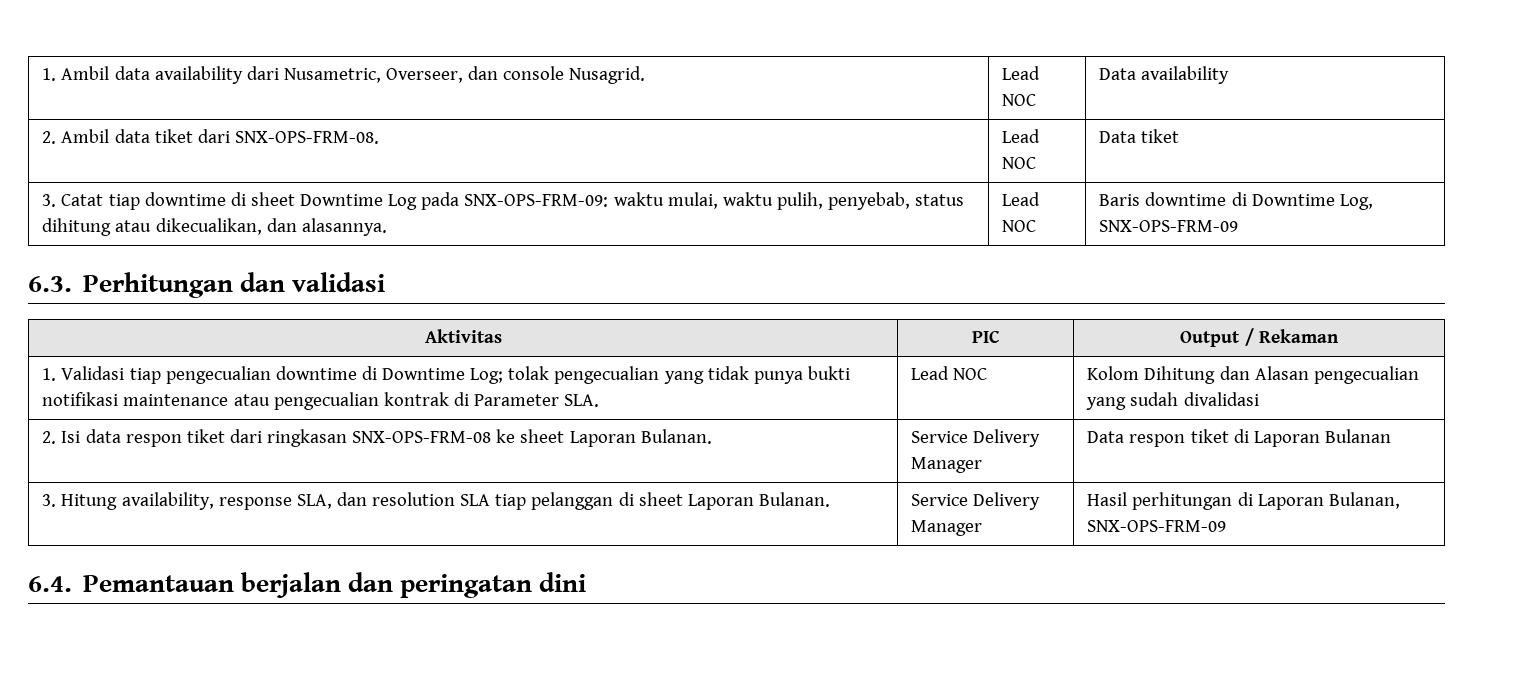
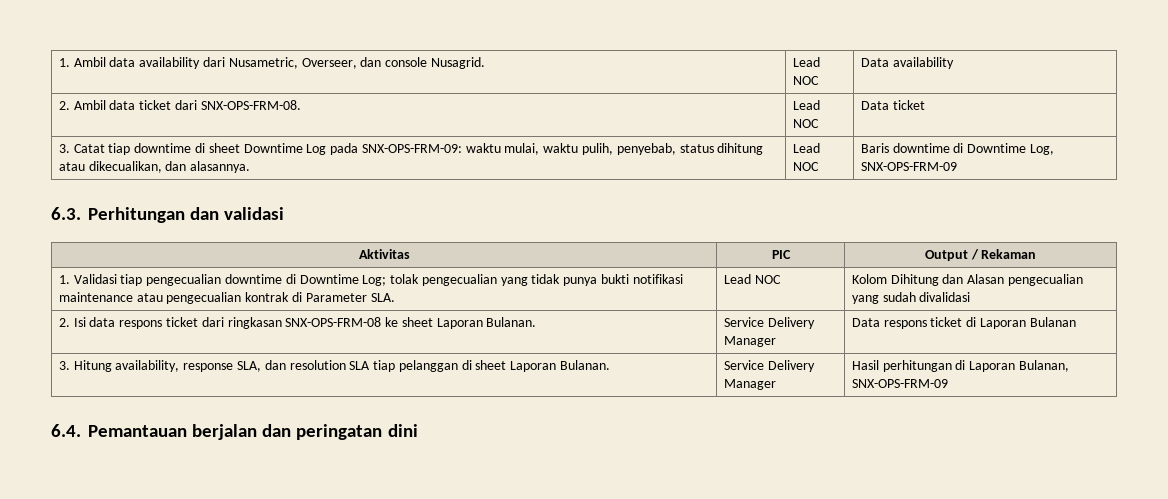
- 2. Ambil data tiket dari SNX-OPS-FRM-08. | Lead NOC | Data tiket
+ 2. Ambil data ticket dari SNX-OPS-FRM-08. | Lead NOC | Data ticket
- 2. Isi data respon tiket dari ringkasan SNX-OPS-FRM-08 ke sheet Laporan Bulanan. | Service Delivery Manager | Data respon tiket di Laporan Bulanan
+ 2. Isi data respons ticket dari ringkasan SNX-OPS-FRM-08 ke sheet Laporan Bulanan. | Service Delivery Manager | Data respons ticket di Laporan Bulanan

